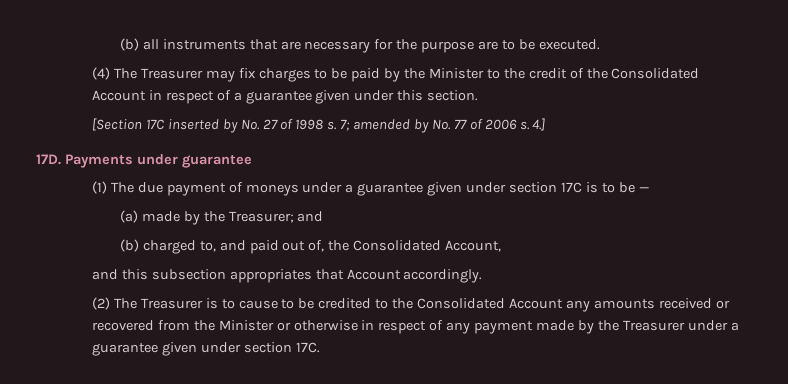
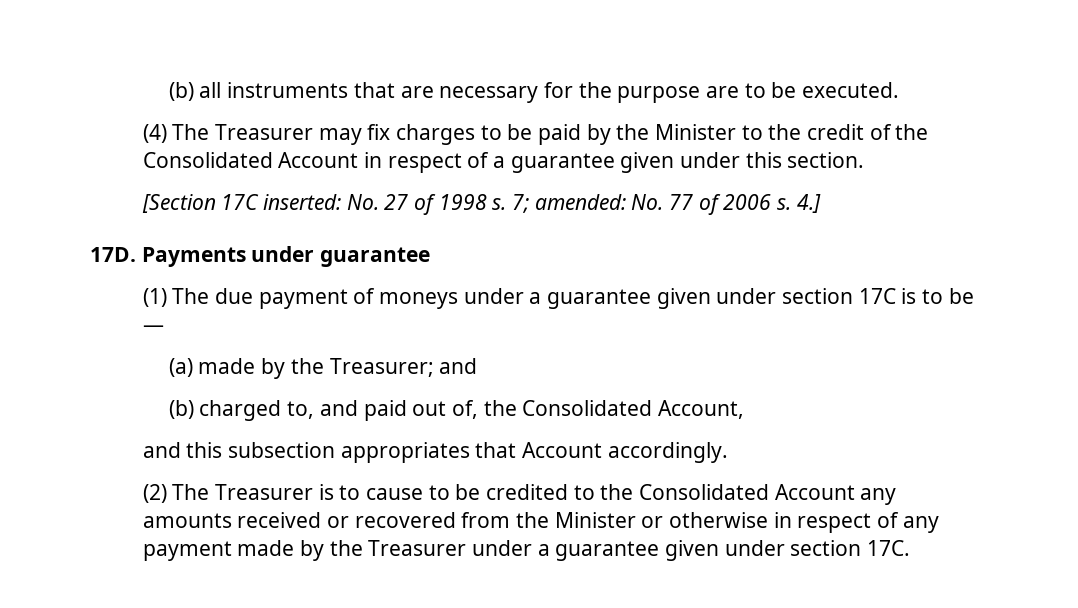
- [Section 17C inserted by No. 27 of 1998 s.
+ [Section 17C inserted: No. 27 of 1998 s.
- 7; amended by No. 77 of 2006 s.
+ 7; amended: No. 77 of 2006 s.

